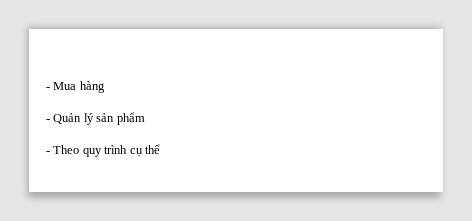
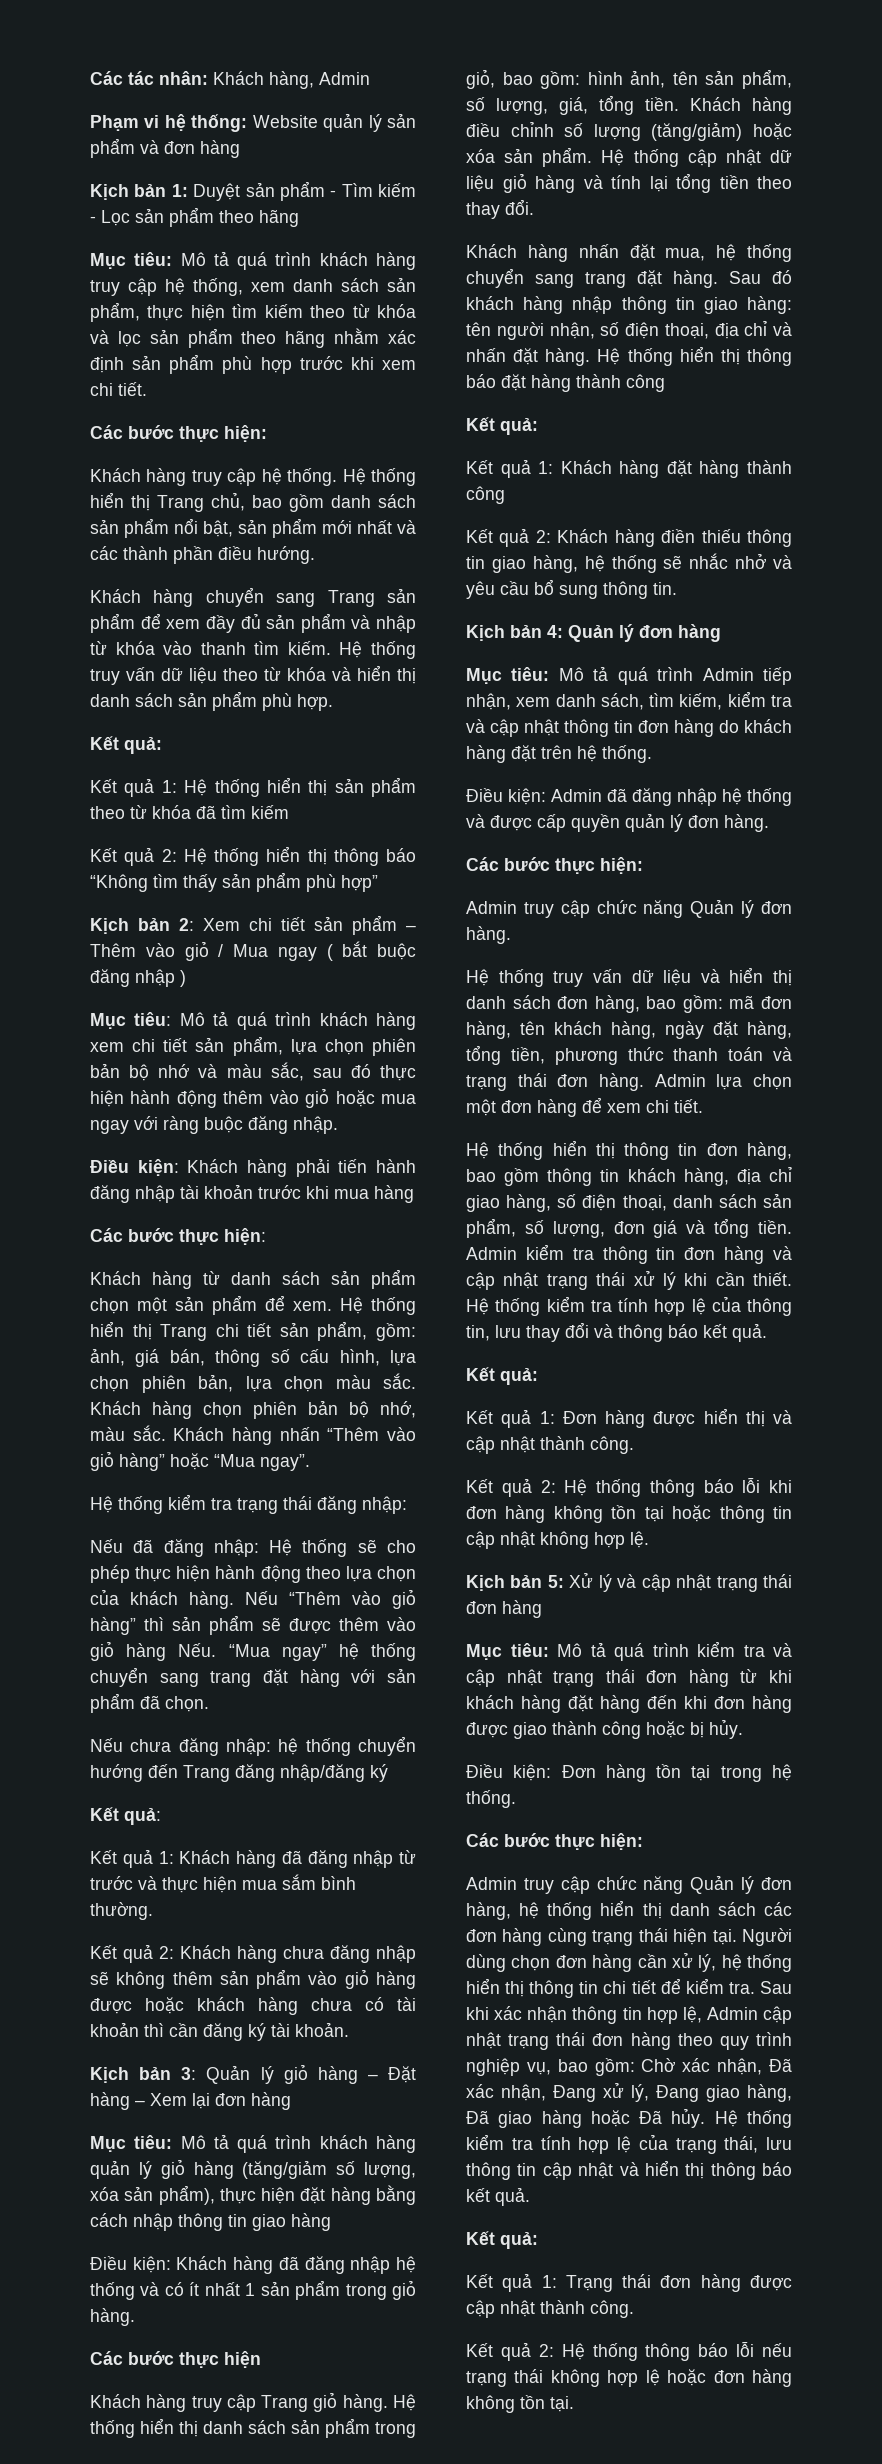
- - Mua hàng
- - Quản lý sản phẩm
- - Theo quy trình cụ thể
+ Các tác nhân: Khách hàng, Admin
+ Phạm vi hệ thống: Website quản lý sản phẩm và đơn hàng
+ Kịch bản 1: Duyệt sản phẩm - Tìm kiếm - Lọc sản phẩm theo hãng
+ Mục tiêu: Mô tả quá trình khách hàng truy cập hệ thống, xem danh sách sản phẩm, thực hiện tìm kiếm theo từ khóa và lọc sản phẩm theo hãng nhằm xác định sản phẩm phù hợp trước khi xem chi tiết.
+ Các bước thực hiện:
+ Khách hàng truy cập hệ thống. Hệ thống hiển thị Trang chủ, bao gồm danh sách sản phẩm nổi bật, sản phẩm mới nhất và các thành phần điều hướng.
+ Khách hàng chuyển sang Trang sản phẩm để xem đầy đủ sản phẩm và nhập từ khóa vào thanh tìm kiếm. Hệ thống truy vấn dữ liệu theo từ khóa và hiển thị danh sách sản phẩm phù hợp.
+ Kết quả:
+ Kết quả 1: Hệ thống hiển thị sản phẩm theo từ khóa đã tìm kiếm
+ Kết quả 2: Hệ thống hiển thị thông báo “Không tìm thấy sản phẩm phù hợp”
+ Kịch bản 2: Xem chi tiết sản phẩm – Thêm vào giỏ / Mua ngay ( bắt buộc đăng nhập )
+ Mục tiêu: Mô tả quá trình khách hàng xem chi tiết sản phẩm, lựa chọn phiên bản bộ nhớ và màu sắc, sau đó thực hiện hành động thêm vào giỏ hoặc mua ngay với ràng buộc đăng nhập.
+ Điều kiện: Khách hàng phải tiến hành đăng nhập tài khoản trước khi mua hàng
+ Các bước thực hiện:
+ Khách hàng từ danh sách sản phẩm chọn một sản phẩm để xem. Hệ thống hiển thị Trang chi tiết sản phẩm, gồm: ảnh, giá bán, thông số cấu hình, lựa chọn phiên bản, lựa chọn màu sắc. Khách hàng chọn phiên bản bộ nhớ, màu sắc. Khách hàng nhấn “Thêm vào giỏ hàng” hoặc “Mua ngay”.
+ Hệ thống kiểm tra trạng thái đăng nhập:
+ Nếu đã đăng nhập: Hệ thống sẽ cho phép thực hiện hành động theo lựa chọn của khách hàng. Nếu “Thêm vào giỏ hàng” thì sản phẩm sẽ được thêm vào giỏ hàng Nếu. “Mua ngay” hệ thống chuyển sang trang đặt hàng với sản phẩm đã chọn.
+ Nếu chưa đăng nhập: hệ thống chuyển hướng đến Trang đăng nhập/đăng ký
+ Kết quả:
+ Kết quả 1: Khách hàng đã đăng nhập từ trước và thực hiện mua sắm bình thường.
+ Kết quả 2: Khách hàng chưa đăng nhập sẽ không thêm sản phẩm vào giỏ hàng được hoặc khách hàng chưa có tài khoản thì cần đăng ký tài khoản.
+ Kịch bản 3: Quản lý giỏ hàng – Đặt hàng – Xem lại đơn hàng
+ Mục tiêu: Mô tả quá trình khách hàng quản lý giỏ hàng (tăng/giảm số lượng, xóa sản phẩm), thực hiện đặt hàng bằng cách nhập thông tin giao hàng
+ Điều kiện: Khách hàng đã đăng nhập hệ thống và có ít nhất 1 sản phẩm trong giỏ hàng.
+ Các bước thực hiện
+ Khách hàng truy cập Trang giỏ hàng. Hệ thống hiển thị danh sách sản phẩm trong giỏ, bao gồm: hình ảnh, tên sản phẩm, số lượng, giá, tổng tiền. Khách hàng điều chỉnh số lượng (tăng/giảm) hoặc xóa sản phẩm. Hệ thống cập nhật dữ liệu giỏ hàng và tính lại tổng tiền theo thay đổi.
+ Khách hàng nhấn đặt mua, hệ thống chuyển sang trang đặt hàng. Sau đó khách hàng nhập thông tin giao hàng: tên người nhận, số điện thoại, địa chỉ và nhấn đặt hàng. Hệ thống hiển thị thông báo đặt hàng thành công
+ Kết quả:
+ Kết quả 1: Khách hàng đặt hàng thành công
+ Kết quả 2: Khách hàng điền thiếu thông tin giao hàng, hệ thống sẽ nhắc nhở và yêu cầu bổ sung thông tin.
+ Kịch bản 4: Quản lý đơn hàng
+ Mục tiêu: Mô tả quá trình Admin tiếp nhận, xem danh sách, tìm kiếm, kiểm tra và cập nhật thông tin đơn hàng do khách hàng đặt trên hệ thống.
+ Điều kiện: Admin đã đăng nhập hệ thống và được cấp quyền quản lý đơn hàng.
+ Các bước thực hiện:
+ Admin truy cập chức năng Quản lý đơn hàng.
+ Hệ thống truy vấn dữ liệu và hiển thị danh sách đơn hàng, bao gồm: mã đơn hàng, tên khách hàng, ngày đặt hàng, tổng tiền, phương thức thanh toán và trạng thái đơn hàng. Admin lựa chọn một đơn hàng để xem chi tiết.
+ Hệ thống hiển thị thông tin đơn hàng, bao gồm thông tin khách hàng, địa chỉ giao hàng, số điện thoại, danh sách sản phẩm, số lượng, đơn giá và tổng tiền. Admin kiểm tra thông tin đơn hàng và cập nhật trạng thái xử lý khi cần thiết. Hệ thống kiểm tra tính hợp lệ của thông tin, lưu thay đổi và thông báo kết quả.
+ Kết quả:
+ Kết quả 1: Đơn hàng được hiển thị và cập nhật thành công.
+ Kết quả 2: Hệ thống thông báo lỗi khi đơn hàng không tồn tại hoặc thông tin cập nhật không hợp lệ.
+ Kịch bản 5: Xử lý và cập nhật trạng thái đơn hàng
+ Mục tiêu: Mô tả quá trình kiểm tra và cập nhật trạng thái đơn hàng từ khi khách hàng đặt hàng đến khi đơn hàng được giao thành công hoặc bị hủy.
+ Điều kiện: Đơn hàng tồn tại trong hệ thống.
+ Các bước thực hiện:
+ Admin truy cập chức năng Quản lý đơn hàng, hệ thống hiển thị danh sách các đơn hàng cùng trạng thái hiện tại. Người dùng chọn đơn hàng cần xử lý, hệ thống hiển thị thông tin chi tiết để kiểm tra. Sau khi xác nhận thông tin hợp lệ, Admin cập nhật trạng thái đơn hàng theo quy trình nghiệp vụ, bao gồm: Chờ xác nhận, Đã xác nhận, Đang xử lý, Đang giao hàng, Đã giao hàng hoặc Đã hủy. Hệ thống kiểm tra tính hợp lệ của trạng thái, lưu thông tin cập nhật và hiển thị thông báo kết quả.
+ Kết quả:
+ Kết quả 1: Trạng thái đơn hàng được cập nhật thành công.
+ Kết quả 2: Hệ thống thông báo lỗi nếu trạng thái không hợp lệ hoặc đơn hàng không tồn tại.

